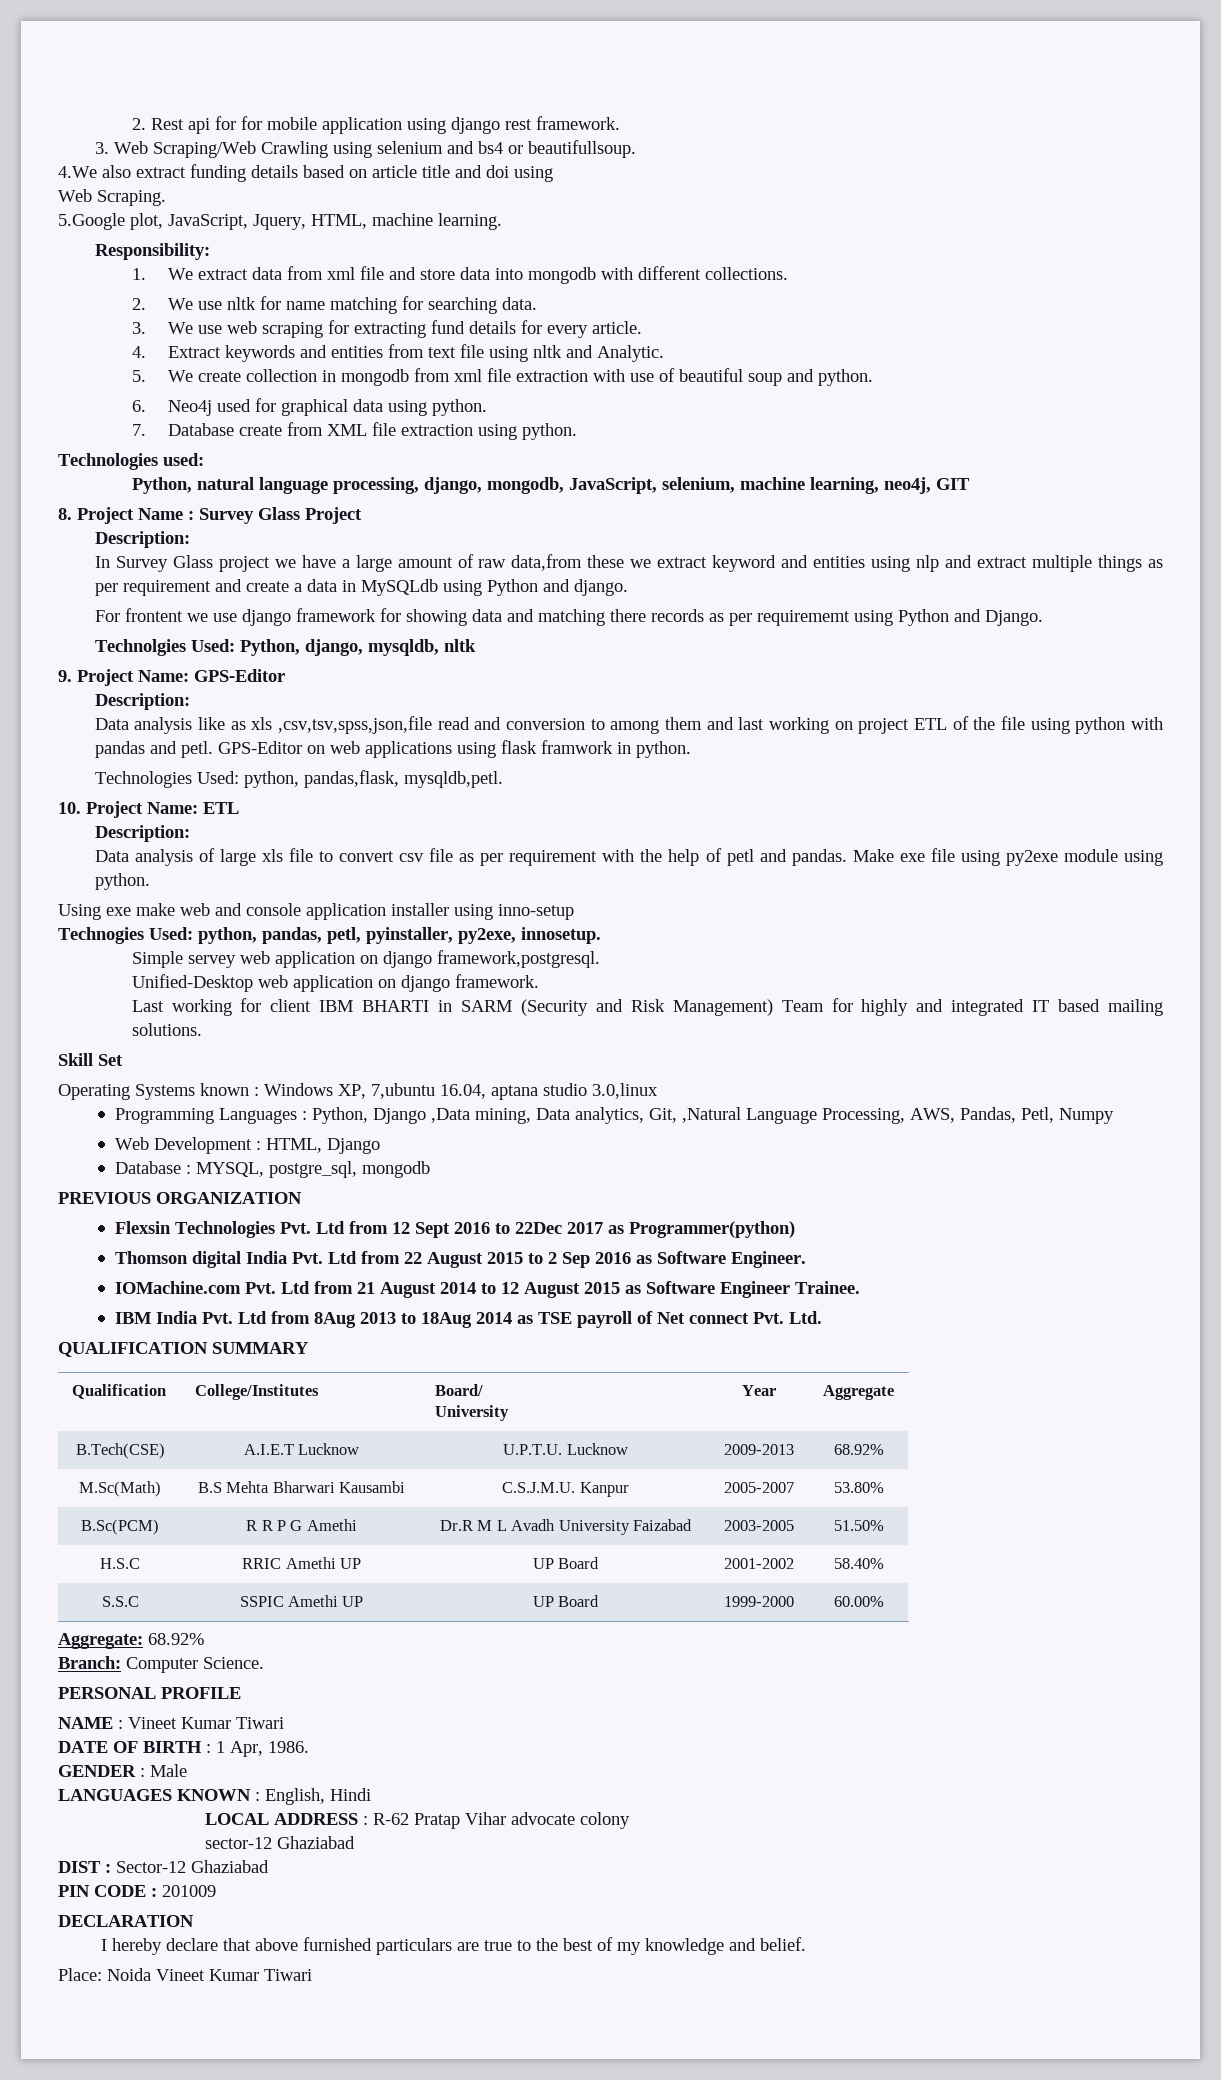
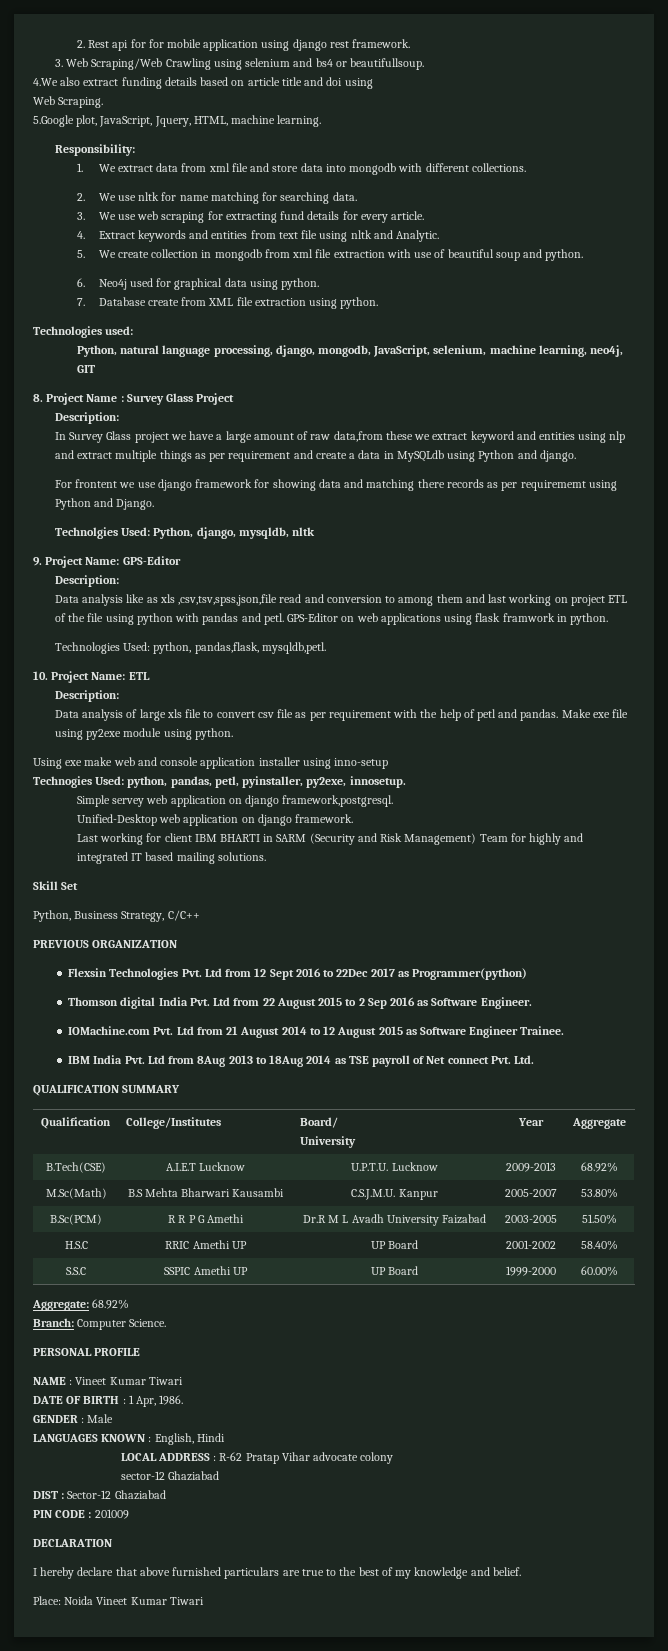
- Operating Systems known : Windows XP, 7,ubuntu 16.04, aptana studio 3.0,linux
- Programming Languages : Python, Django ,Data mining, Data analytics, Git, ,Natural Language Processing, AWS, Pandas, Petl, Numpy
- Web Development : HTML, Django
- Database : MYSQL, postgre_sql, mongodb
+ Python, Business Strategy, C/C++

